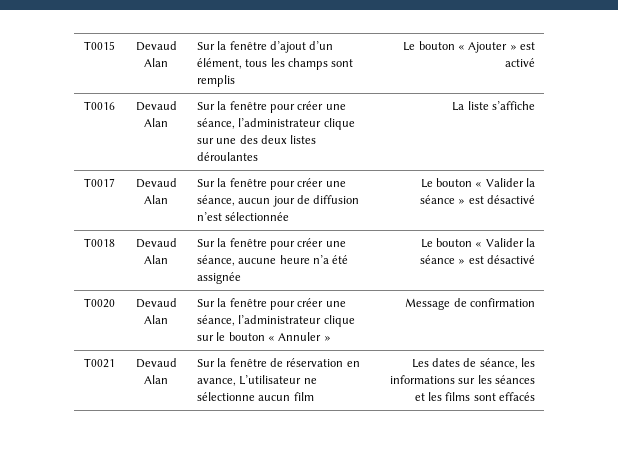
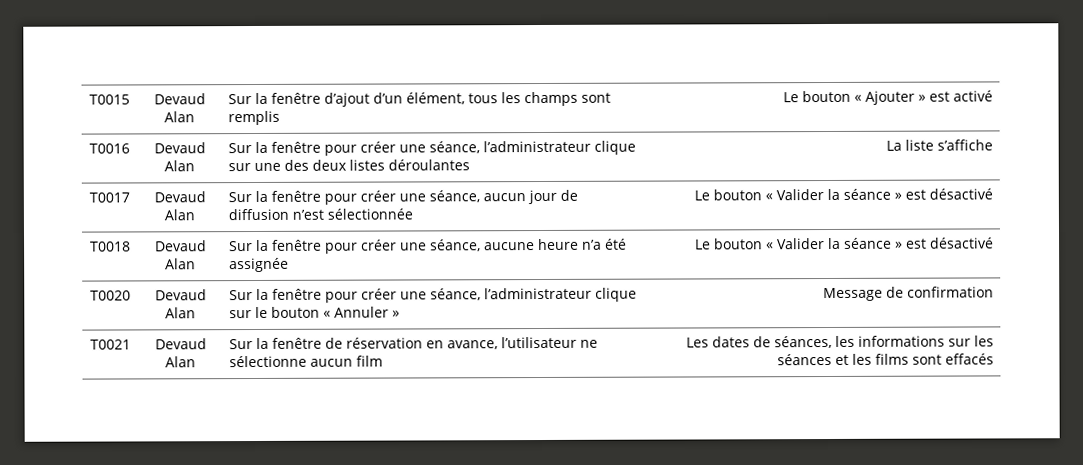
- T0021 | Devaud Alan | Sur la fenêtre de réservation en avance, L’utilisateur ne sélectionne aucun film | Les dates de séance, les informations sur les séances et les films sont effacés
+ T0021 | Devaud Alan | Sur la fenêtre de réservation en avance, l’utilisateur ne sélectionne aucun film | Les dates de séances, les informations sur les séances et les films sont effacés

